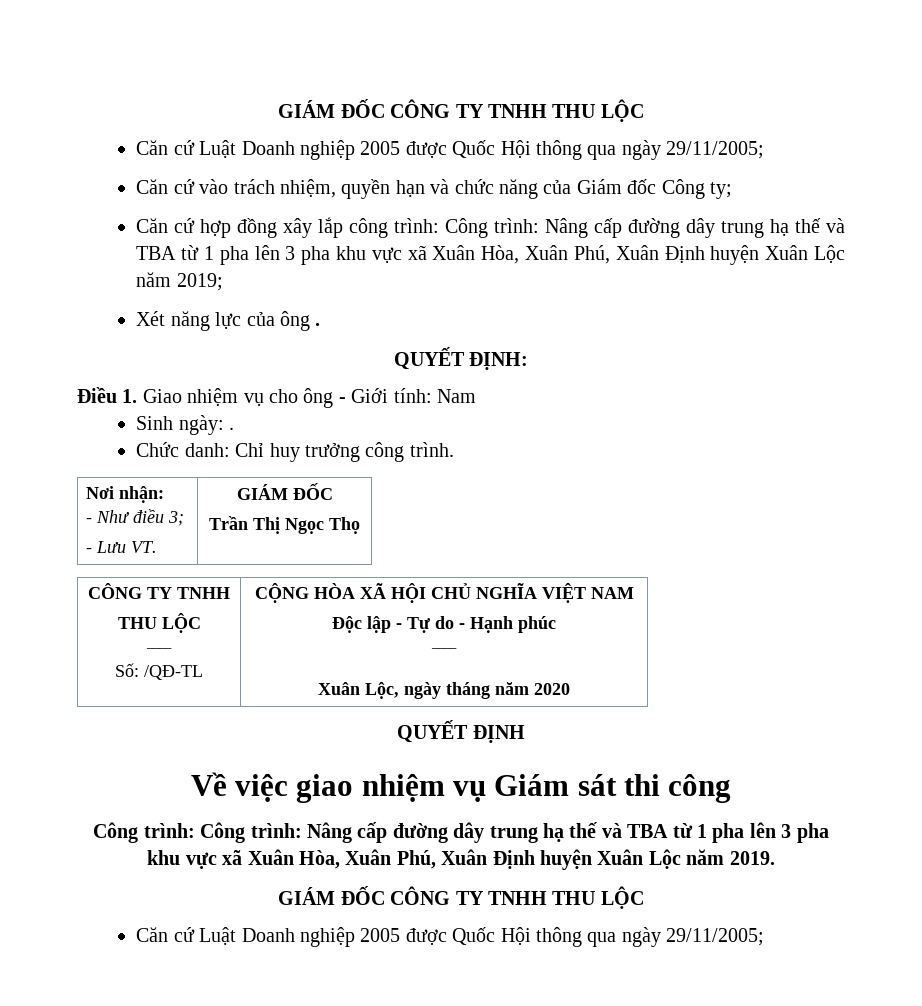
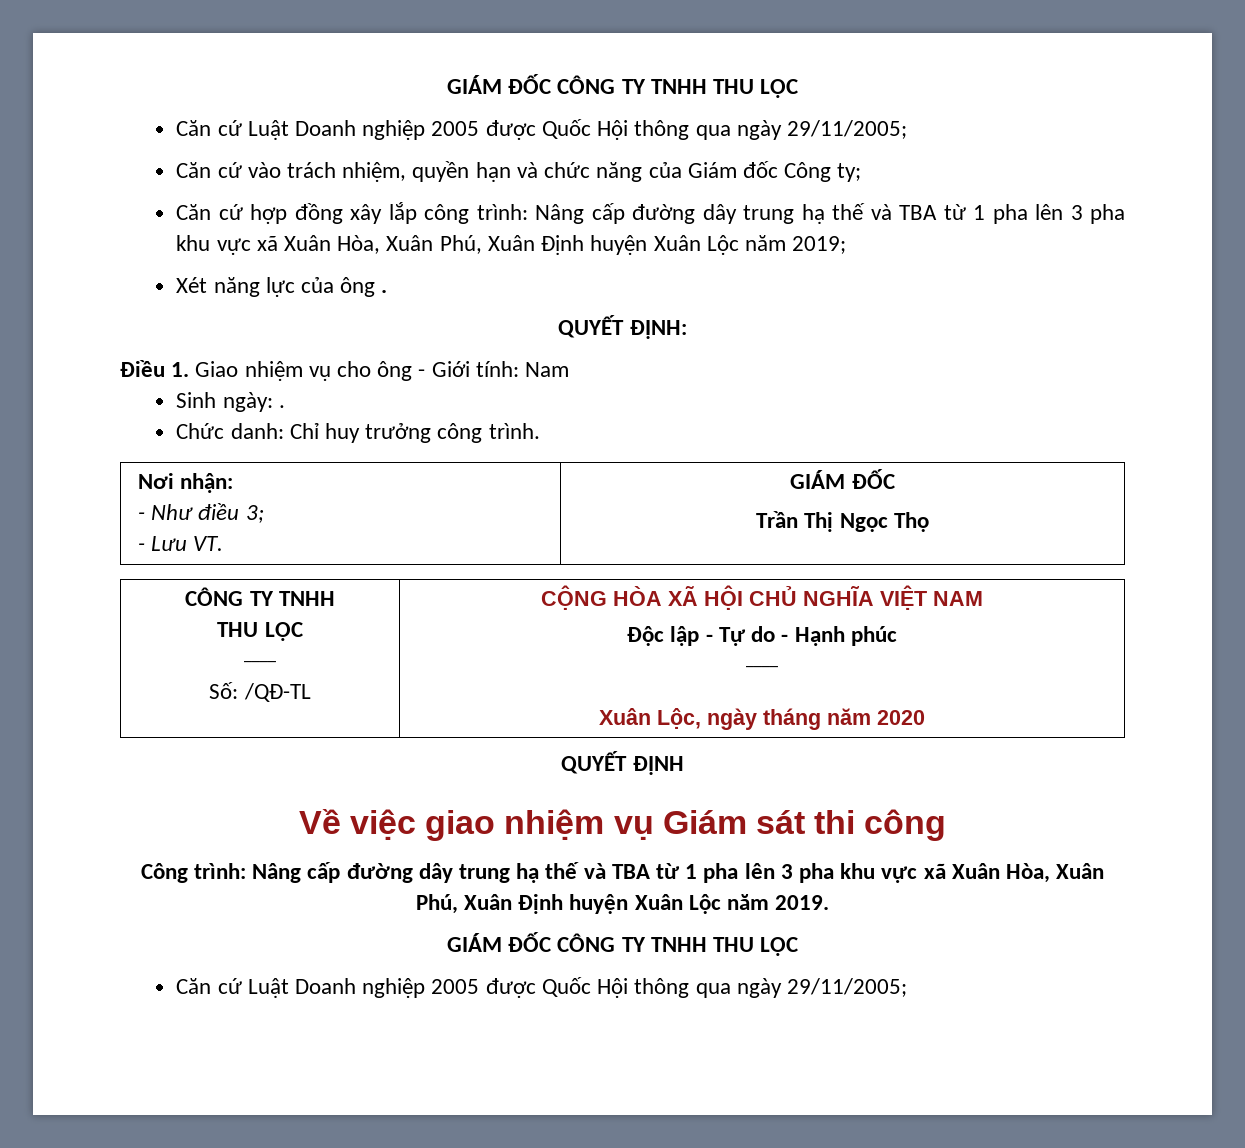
- Căn cứ hợp đồng xây lắp công trình: Công trình: Nâng cấp đường dây trung hạ thế và TBA từ 1 pha lên 3 pha khu vực xã Xuân Hòa, Xuân Phú, Xuân Định huyện Xuân Lộc năm 2019;
+ Căn cứ hợp đồng xây lắp công trình: Nâng cấp đường dây trung hạ thế và TBA từ 1 pha lên 3 pha khu vực xã Xuân Hòa, Xuân Phú, Xuân Định huyện Xuân Lộc năm 2019;
- Công trình: Công trình: Nâng cấp đường dây trung hạ thế và TBA từ 1 pha lên 3 pha khu vực xã Xuân Hòa, Xuân Phú, Xuân Định huyện Xuân Lộc năm 2019.
+ Công trình: Nâng cấp đường dây trung hạ thế và TBA từ 1 pha lên 3 pha khu vực xã Xuân Hòa, Xuân Phú, Xuân Định huyện Xuân Lộc năm 2019.

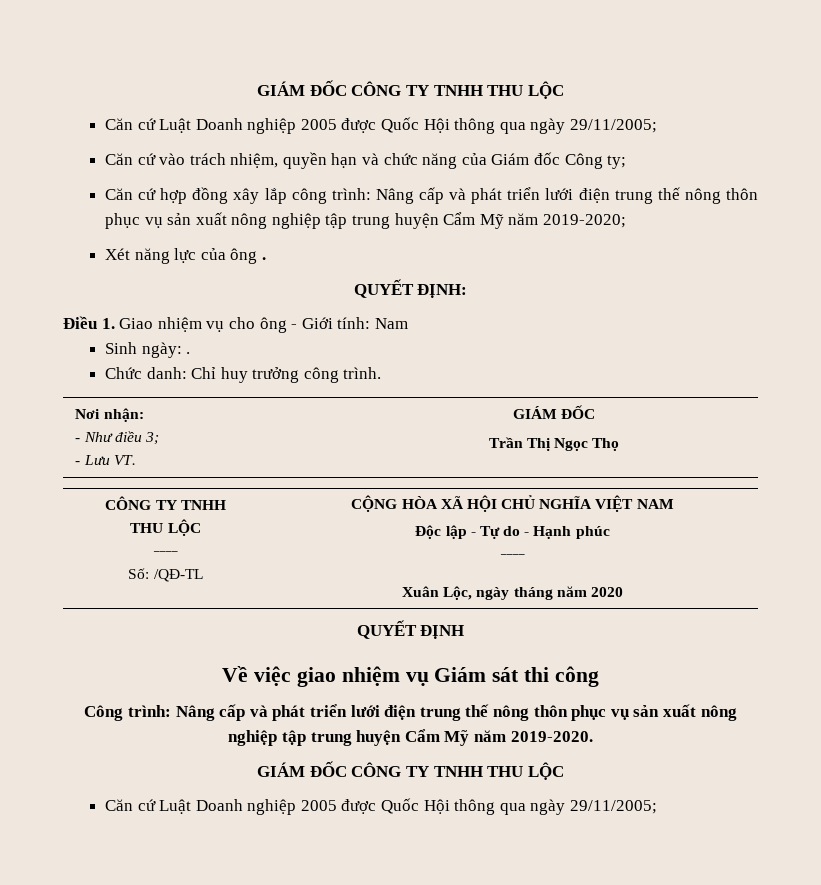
- Căn cứ hợp đồng xây lắp công trình: Nâng cấp đường dây trung hạ thế và TBA từ 1 pha lên 3 pha khu vực xã Xuân Hòa, Xuân Phú, Xuân Định huyện Xuân Lộc năm 2019;
+ Căn cứ hợp đồng xây lắp công trình: Nâng cấp và phát triển lưới điện trung thế nông thôn phục vụ sản xuất nông nghiệp tập trung huyện Cẩm Mỹ năm 2019-2020;
- Công trình: Nâng cấp đường dây trung hạ thế và TBA từ 1 pha lên 3 pha khu vực xã Xuân Hòa, Xuân Phú, Xuân Định huyện Xuân Lộc năm 2019.
+ Công trình: Nâng cấp và phát triển lưới điện trung thế nông thôn phục vụ sản xuất nông nghiệp tập trung huyện Cẩm Mỹ năm 2019-2020.

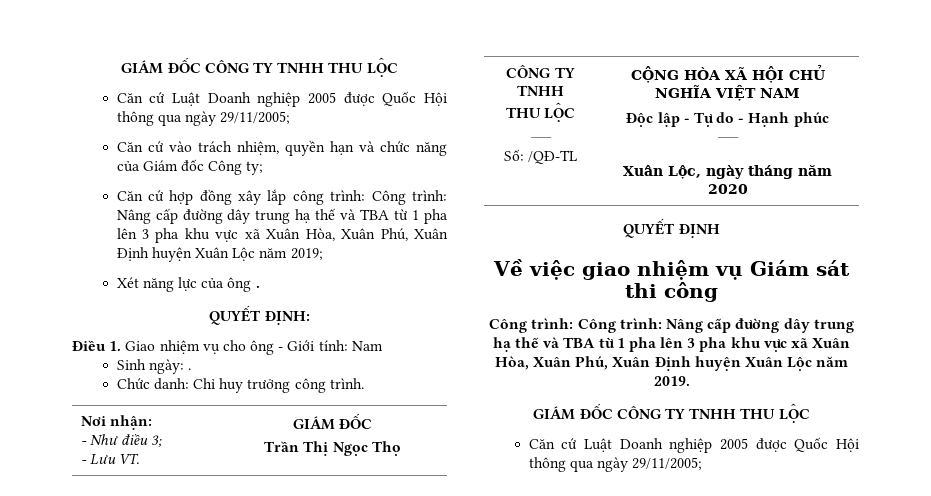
- Căn cứ hợp đồng xây lắp công trình: Nâng cấp và phát triển lưới điện trung thế nông thôn phục vụ sản xuất nông nghiệp tập trung huyện Cẩm Mỹ năm 2019-2020;
+ Căn cứ hợp đồng xây lắp công trình: Công trình: Nâng cấp đường dây trung hạ thế và TBA từ 1 pha lên 3 pha khu vực xã Xuân Hòa, Xuân Phú, Xuân Định huyện Xuân Lộc năm 2019;
- Công trình: Nâng cấp và phát triển lưới điện trung thế nông thôn phục vụ sản xuất nông nghiệp tập trung huyện Cẩm Mỹ năm 2019-2020.
+ Công trình: Công trình: Nâng cấp đường dây trung hạ thế và TBA từ 1 pha lên 3 pha khu vực xã Xuân Hòa, Xuân Phú, Xuân Định huyện Xuân Lộc năm 2019.

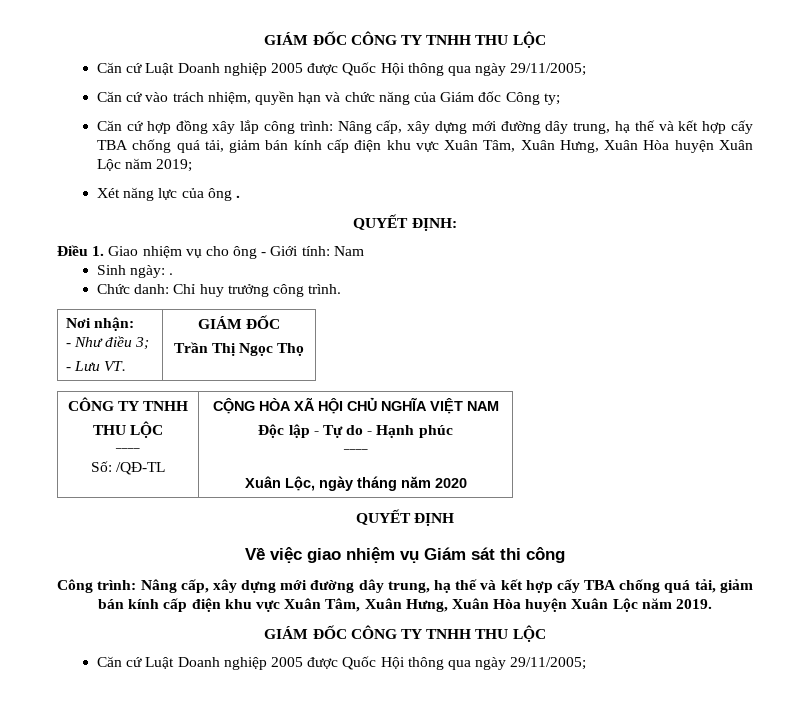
- Căn cứ hợp đồng xây lắp công trình: Công trình: Nâng cấp đường dây trung hạ thế và TBA từ 1 pha lên 3 pha khu vực xã Xuân Hòa, Xuân Phú, Xuân Định huyện Xuân Lộc năm 2019;
+ Căn cứ hợp đồng xây lắp công trình: Nâng cấp, xây dựng mới đường dây trung, hạ thế và kết hợp cấy TBA chống quá tải, giảm bán kính cấp điện khu vực Xuân Tâm, Xuân Hưng, Xuân Hòa huyện Xuân Lộc năm 2019;
- Công trình: Công trình: Nâng cấp đường dây trung hạ thế và TBA từ 1 pha lên 3 pha khu vực xã Xuân Hòa, Xuân Phú, Xuân Định huyện Xuân Lộc năm 2019.
+ Công trình: Nâng cấp, xây dựng mới đường dây trung, hạ thế và kết hợp cấy TBA chống quá tải, giảm bán kính cấp điện khu vực Xuân Tâm, Xuân Hưng, Xuân Hòa huyện Xuân Lộc năm 2019.

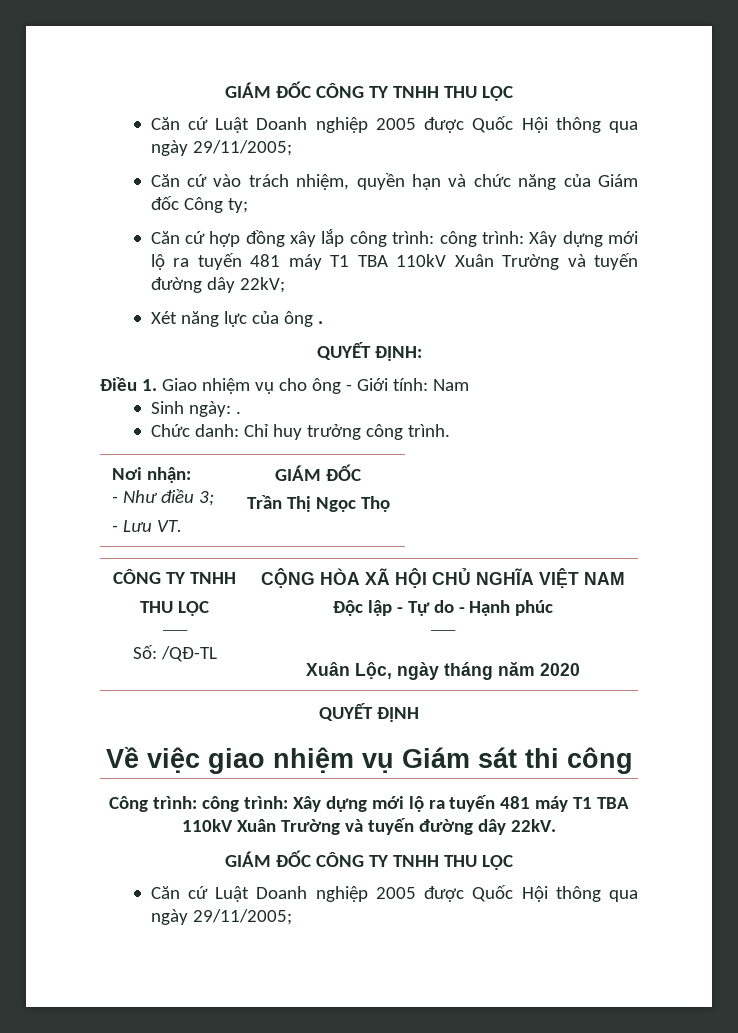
- Căn cứ hợp đồng xây lắp công trình: Nâng cấp, xây dựng mới đường dây trung, hạ thế và kết hợp cấy TBA chống quá tải, giảm bán kính cấp điện khu vực Xuân Tâm, Xuân Hưng, Xuân Hòa huyện Xuân Lộc năm 2019;
+ Căn cứ hợp đồng xây lắp công trình: công trình: Xây dựng mới lộ ra tuyến 481 máy T1 TBA 110kV Xuân Trường và tuyến đường dây 22kV;
- Công trình: Nâng cấp, xây dựng mới đường dây trung, hạ thế và kết hợp cấy TBA chống quá tải, giảm bán kính cấp điện khu vực Xuân Tâm, Xuân Hưng, Xuân Hòa huyện Xuân Lộc năm 2019.
+ Công trình: công trình: Xây dựng mới lộ ra tuyến 481 máy T1 TBA 110kV Xuân Trường và tuyến đường dây 22kV.

